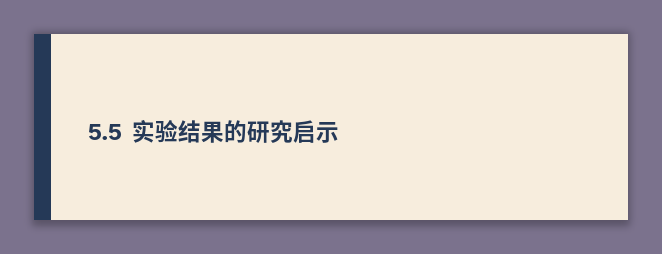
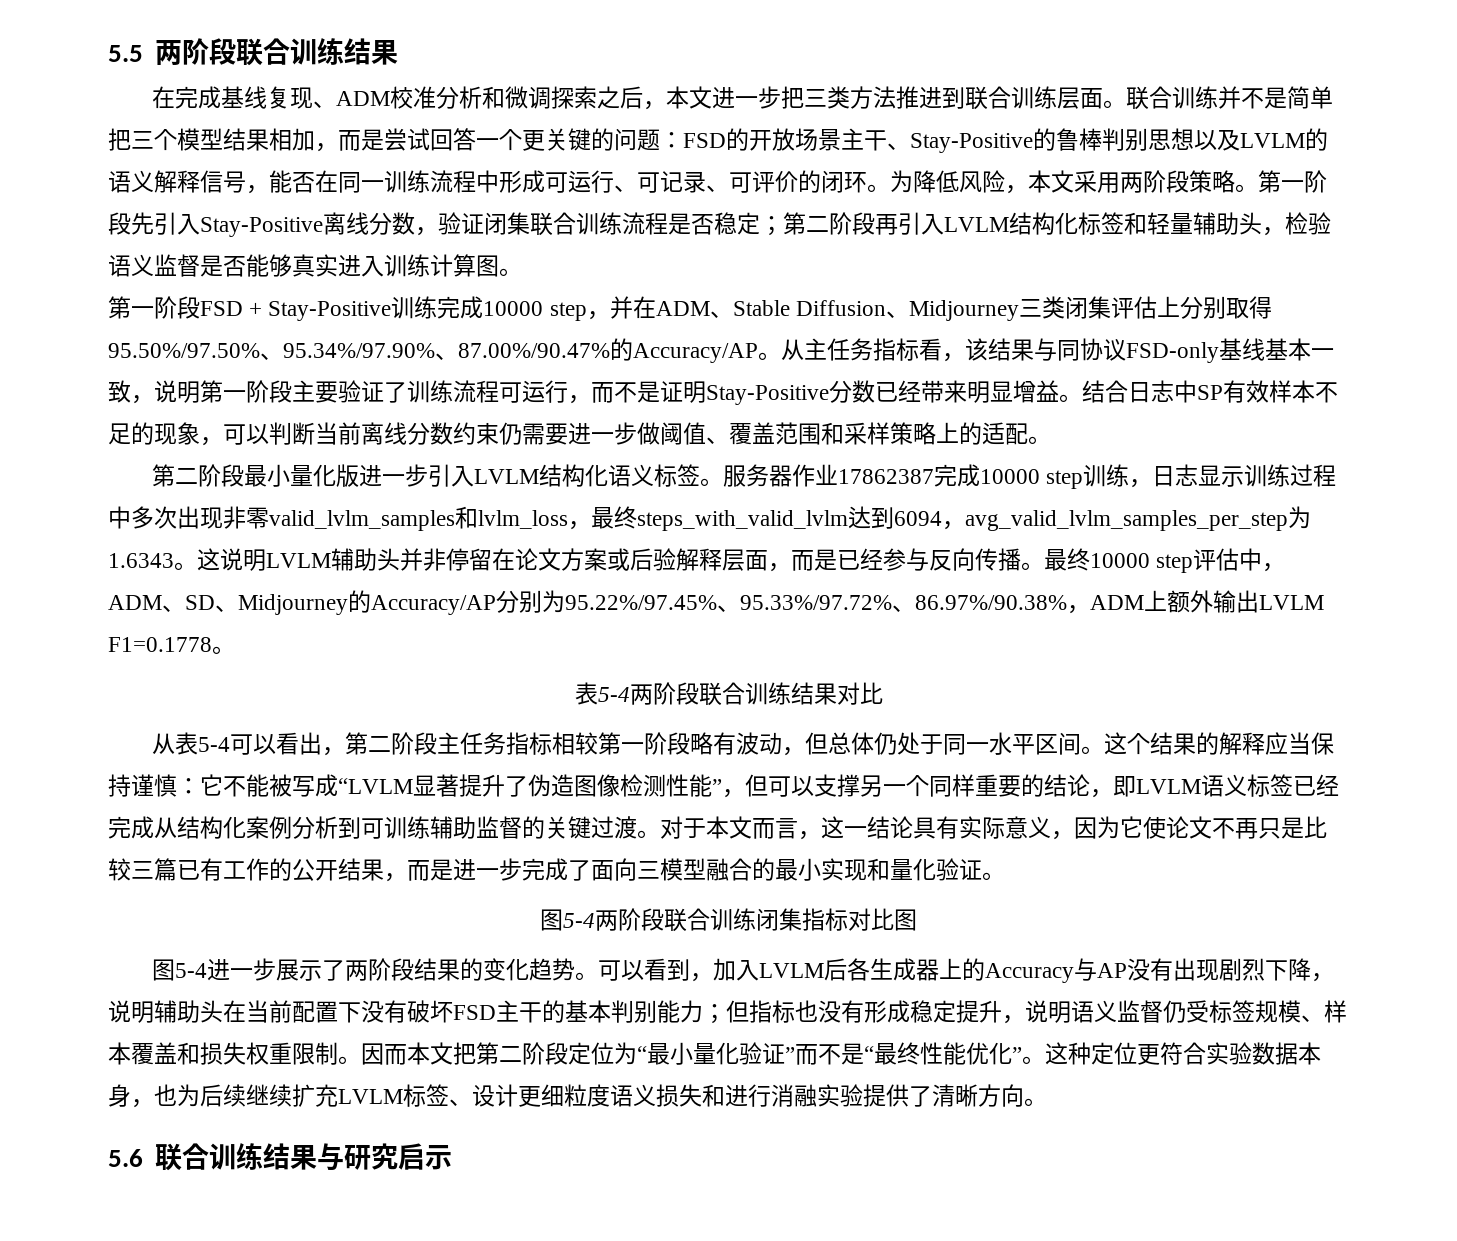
- 5.5实验结果的研究启示
+ 5.5两阶段联合训练结果
+ 在完成基线复现、ADM校准分析和微调探索之后，本文进一步把三类方法推进到联合训练层面。联合训练并不是简单把三个模型结果相加，而是尝试回答一个更关键的问题：FSD的开放场景主干、Stay-Positive的鲁棒判别思想以及LVLM的语义解释信号，能否在同一训练流程中形成可运行、可记录、可评价的闭环。为降低风险，本文采用两阶段策略。第一阶段先引入Stay-Positive离线分数，验证闭集联合训练流程是否稳定；第二阶段再引入LVLM结构化标签和轻量辅助头，检验语义监督是否能够真实进入训练计算图。
+ 第一阶段FSD + Stay-Positive训练完成10000 step，并在ADM、Stable Diffusion、Midjourney三类闭集评估上分别取得95.50%/97.50%、95.34%/97.90%、87.00%/90.47%的Accuracy/AP。从主任务指标看，该结果与同协议FSD-only基线基本一致，说明第一阶段主要验证了训练流程可运行，而不是证明Stay-Positive分数已经带来明显增益。结合日志中SP有效样本不足的现象，可以判断当前离线分数约束仍需要进一步做阈值、覆盖范围和采样策略上的适配。
+ 第二阶段最小量化版进一步引入LVLM结构化语义标签。服务器作业17862387完成10000 step训练，日志显示训练过程中多次出现非零valid_lvlm_samples和lvlm_loss，最终steps_with_valid_lvlm达到6094，avg_valid_lvlm_samples_per_step为1.6343。这说明LVLM辅助头并非停留在论文方案或后验解释层面，而是已经参与反向传播。最终10000 step评估中，ADM、SD、Midjourney的Accuracy/AP分别为95.22%/97.45%、95.33%/97.72%、86.97%/90.38%，ADM上额外输出LVLM F1=0.1778。
+ 表5-4两阶段联合训练结果对比
+ 从表5-4可以看出，第二阶段主任务指标相较第一阶段略有波动，但总体仍处于同一水平区间。这个结果的解释应当保持谨慎：它不能被写成“LVLM显著提升了伪造图像检测性能”，但可以支撑另一个同样重要的结论，即LVLM语义标签已经完成从结构化案例分析到可训练辅助监督的关键过渡。对于本文而言，这一结论具有实际意义，因为它使论文不再只是比较三篇已有工作的公开结果，而是进一步完成了面向三模型融合的最小实现和量化验证。
+ 图5-4两阶段联合训练闭集指标对比图
+ 图5-4进一步展示了两阶段结果的变化趋势。可以看到，加入LVLM后各生成器上的Accuracy与AP没有出现剧烈下降，说明辅助头在当前配置下没有破坏FSD主干的基本判别能力；但指标也没有形成稳定提升，说明语义监督仍受标签规模、样本覆盖和损失权重限制。因而本文把第二阶段定位为“最小量化验证”而不是“最终性能优化”。这种定位更符合实验数据本身，也为后续继续扩充LVLM标签、设计更细粒度语义损失和进行消融实验提供了清晰方向。
+ 5.6联合训练结果与研究启示

